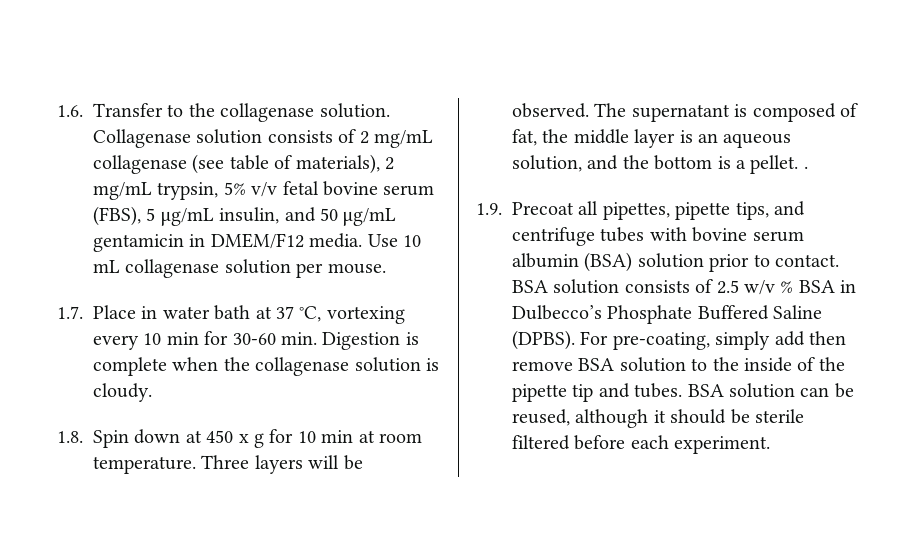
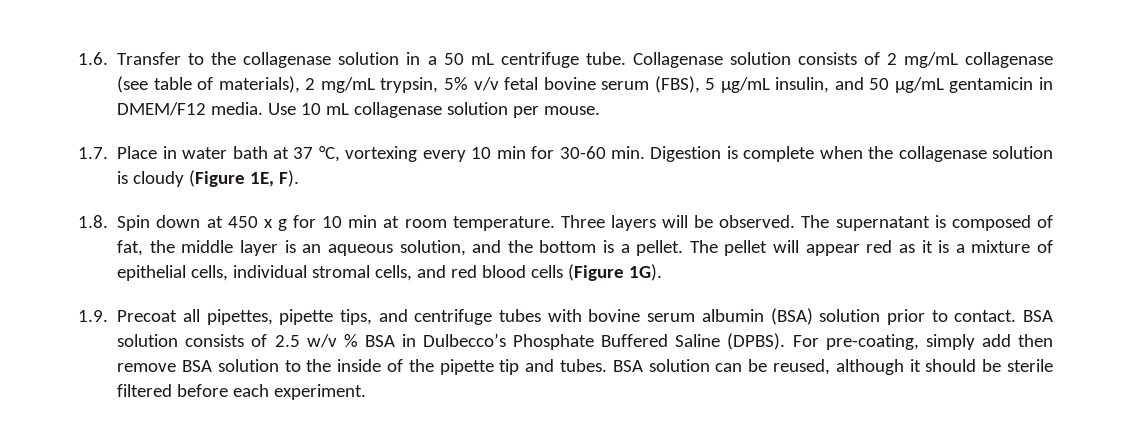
- 1.6. Transfer to the collagenase solution.
+ 1.6. Transfer to the collagenase solution in a 50 mL centrifuge tube.
- 1.7. Place in water bath at 37 °C, vortexing every 10 min for 30-60 min. Digestion is complete when the collagenase solution is cloudy.
+ 1.7. Place in water bath at 37 °C, vortexing every 10 min for 30-60 min. Digestion is complete when the collagenase solution is cloudy (Figure 1E, F).
- The supernatant is composed of fat, the middle layer is an aqueous solution, and the bottom is a pellet. .
+ The supernatant is composed of fat, the middle layer is an aqueous solution, and the bottom is a pellet. The pellet will appear red as it is a mixture of epithelial cells, individual stromal cells, and red blood cells (Figure 1G).

